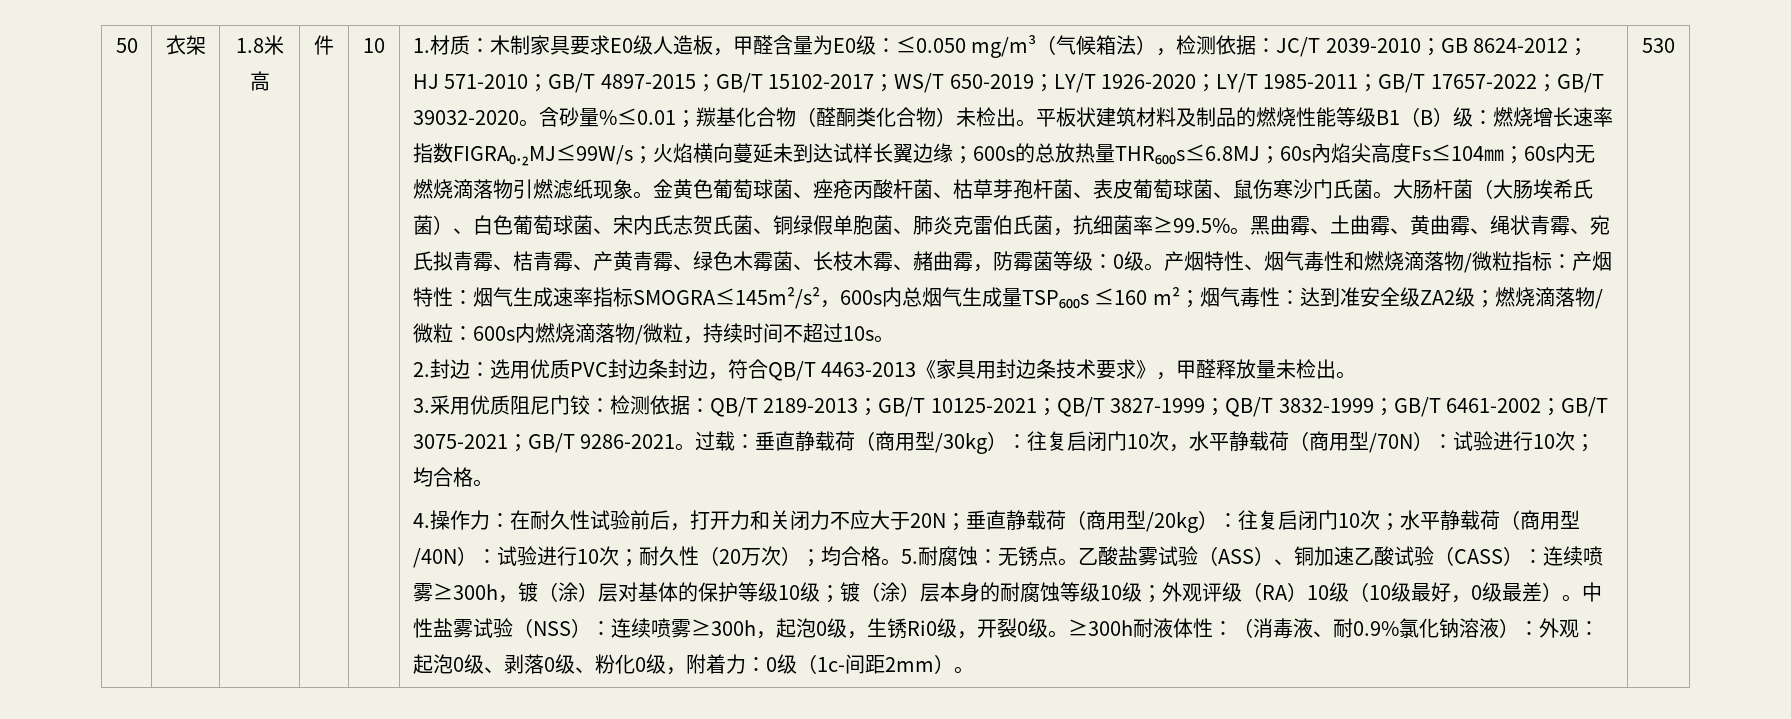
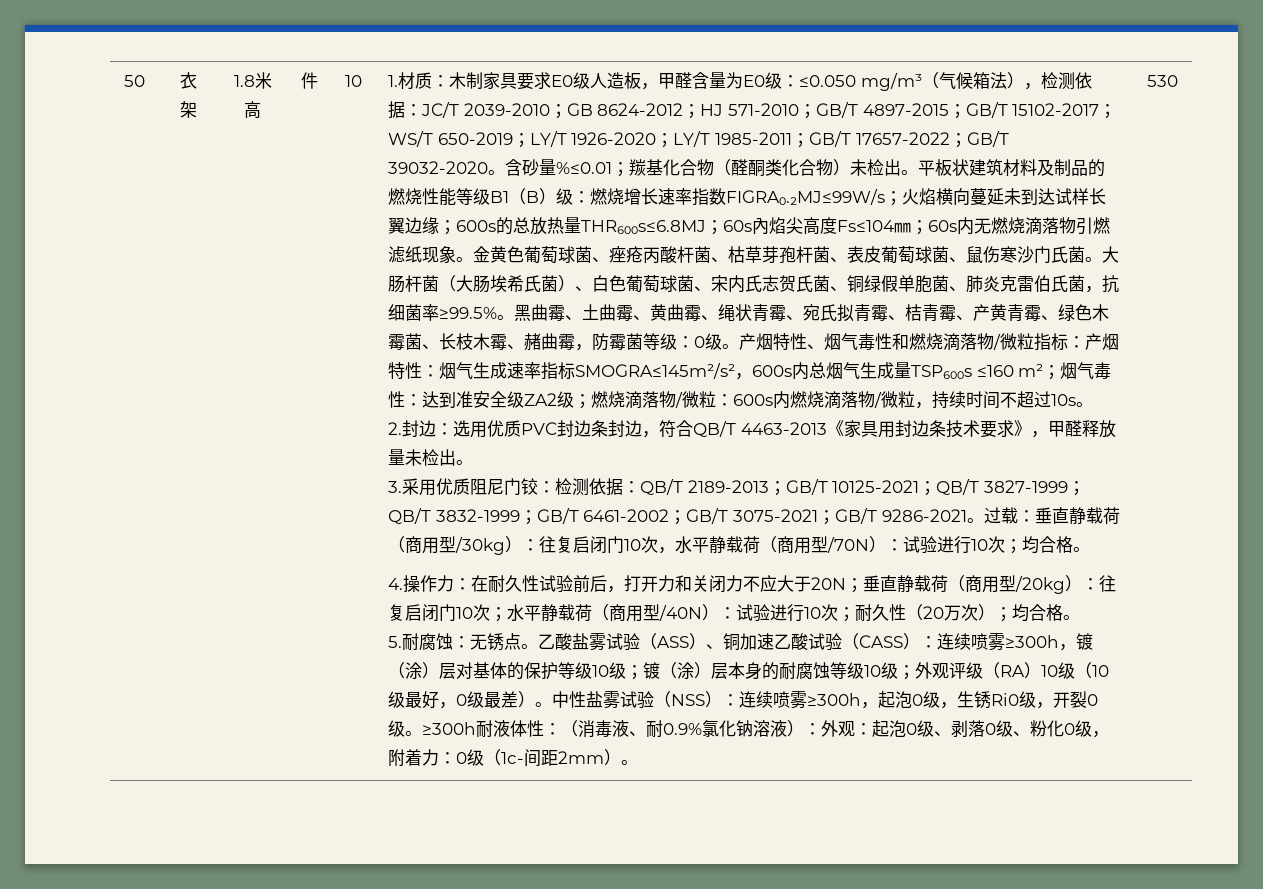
- 4.操作力：在耐久性试验前后，打开力和关闭力不应大于20N；垂直静载荷（商用型/20kg）：往复启闭门10次；水平静载荷（商用型/40N）：试验进行10次；耐久性（20万次）；均合格。5.耐腐蚀：无锈点。
+ 4.操作力：在耐久性试验前后，打开力和关闭力不应大于20N；垂直静载荷（商用型/20kg）：往复启闭门10次；水平静载荷（商用型/40N）：试验进行10次；耐久性（20万次）；均合格。
+ 5.耐腐蚀：无锈点。

